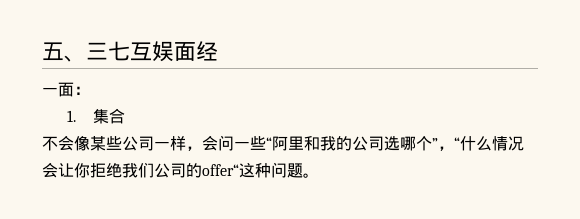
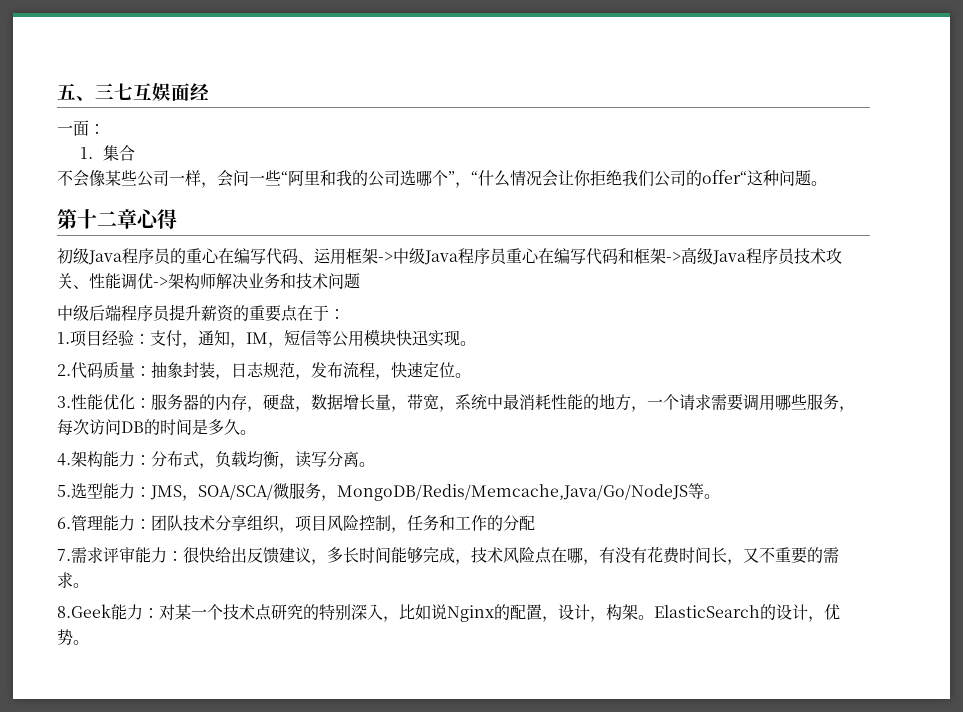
+ 第十二章心得
+ 初级Java程序员的重心在编写代码、运用框架->中级Java程序员重心在编写代码和框架->高级Java程序员技术攻关、性能调优->架构师解决业务和技术问题
+ 中级后端程序员提升薪资的重要点在于：
+ 1.项目经验：支付，通知，IM，短信等公用模块快迅实现。
+ 2.代码质量：抽象封装，日志规范，发布流程，快速定位。
+ 3.性能优化：服务器的内存，硬盘，数据增长量，带宽，系统中最消耗性能的地方，一个请求需要调用哪些服务，每次访问DB的时间是多久。
+ 4.架构能力：分布式，负载均衡，读写分离。
+ 5.选型能力：JMS，SOA/SCA/微服务，MongoDB/Redis/Memcache,Java/Go/NodeJS等。
+ 6.管理能力：团队技术分享组织，项目风险控制，任务和工作的分配
+ 7.需求评审能力：很快给出反馈建议，多长时间能够完成，技术风险点在哪，有没有花费时间长，又不重要的需求。
+ 8.Geek能力：对某一个技术点研究的特别深入，比如说Nginx的配置，设计，构架。ElasticSearch的设计，优势。

